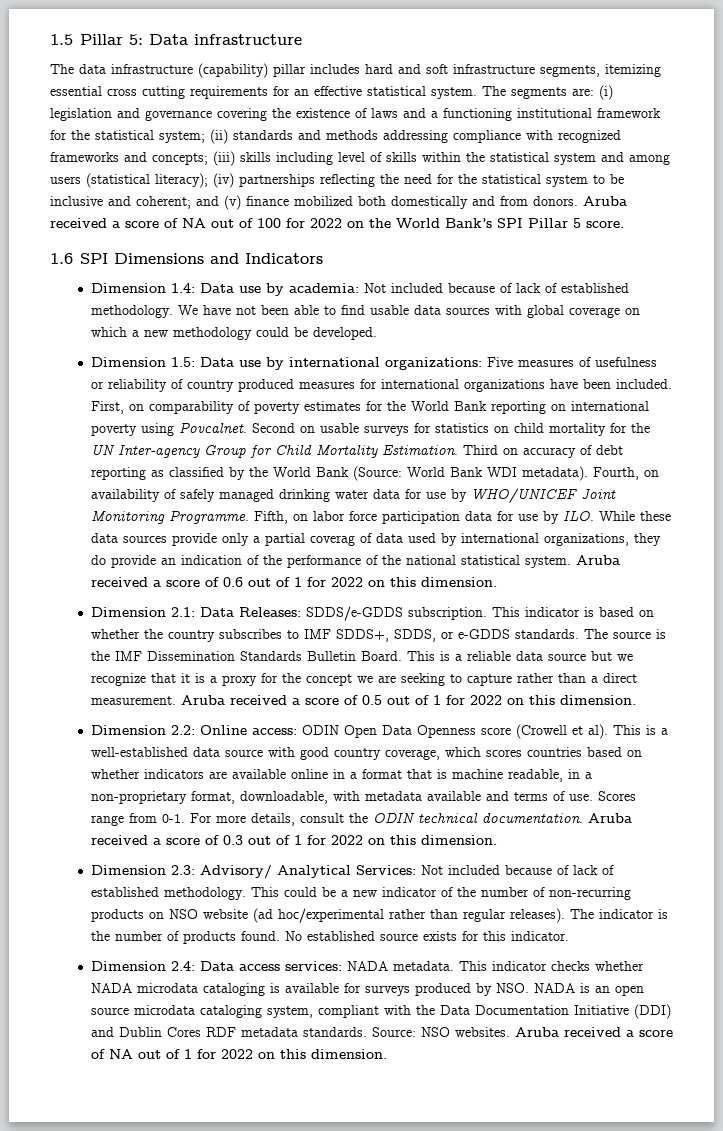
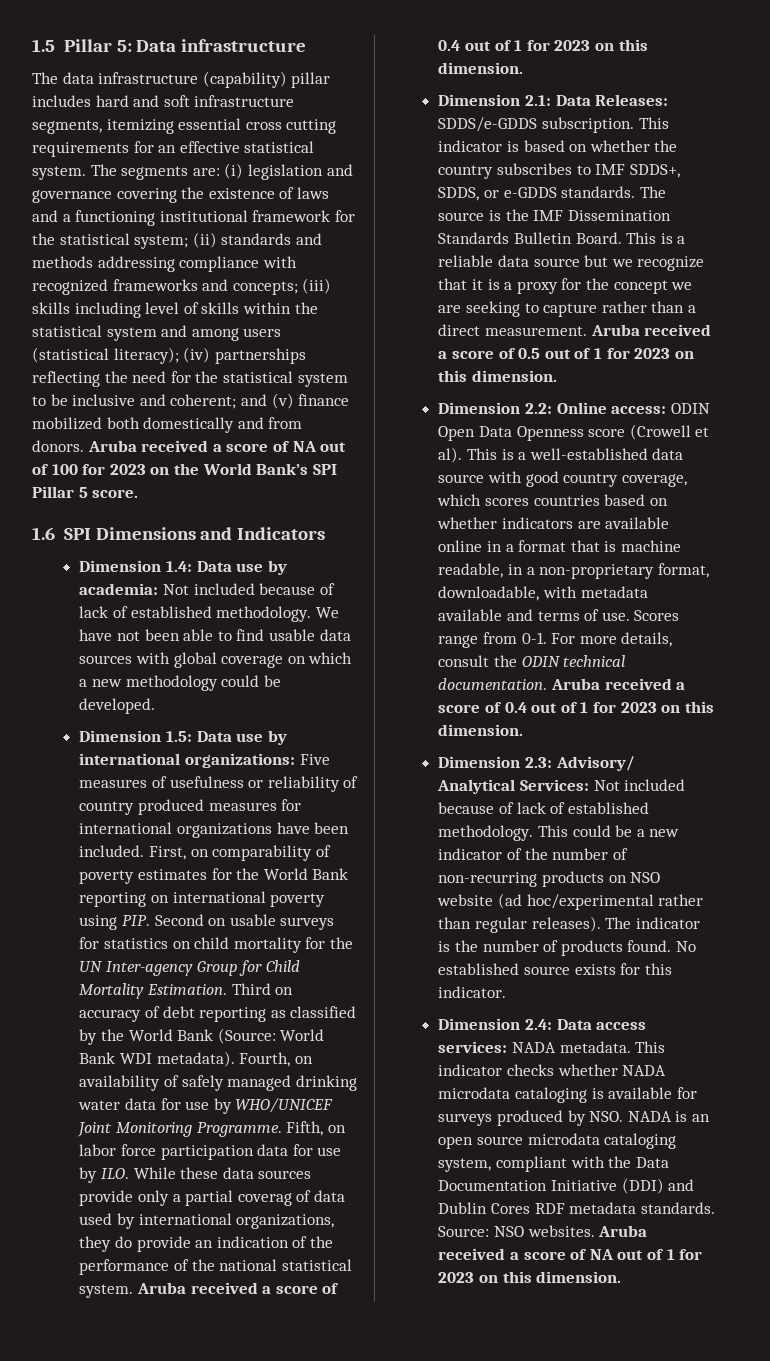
- Aruba received a score of NA out of 100 for 2022 on the World Bank’s SPI Pillar 5 score.
+ Aruba received a score of NA out of 100 for 2023 on the World Bank’s SPI Pillar 5 score.
- First, on comparability of poverty estimates for the World Bank reporting on international poverty using Povcalnet. Second on usable surveys for statistics on child mortality for the UN Inter-agency Group for Child Mortality Estimation.
+ First, on comparability of poverty estimates for the World Bank reporting on international poverty using PIP. Second on usable surveys for statistics on child mortality for the UN Inter-agency Group for Child Mortality Estimation.
- Fifth, on labor force participation data for use by ILO. While these data sources provide only a partial coverag of data used by international organizations, they do provide an indication of the performance of the national statistical system. Aruba received a score of 0.6 out of 1 for 2022 on this dimension.
+ Fifth, on labor force participation data for use by ILO. While these data sources provide only a partial coverag of data used by international organizations, they do provide an indication of the performance of the national statistical system. Aruba received a score of 0.4 out of 1 for 2023 on this dimension.
- Aruba received a score of 0.5 out of 1 for 2022 on this dimension.
+ Aruba received a score of 0.5 out of 1 for 2023 on this dimension.
- For more details, consult the ODIN technical documentation. Aruba received a score of 0.3 out of 1 for 2022 on this dimension.
+ For more details, consult the ODIN technical documentation. Aruba received a score of 0.4 out of 1 for 2023 on this dimension.
- Aruba received a score of NA out of 1 for 2022 on this dimension.
+ Aruba received a score of NA out of 1 for 2023 on this dimension.

